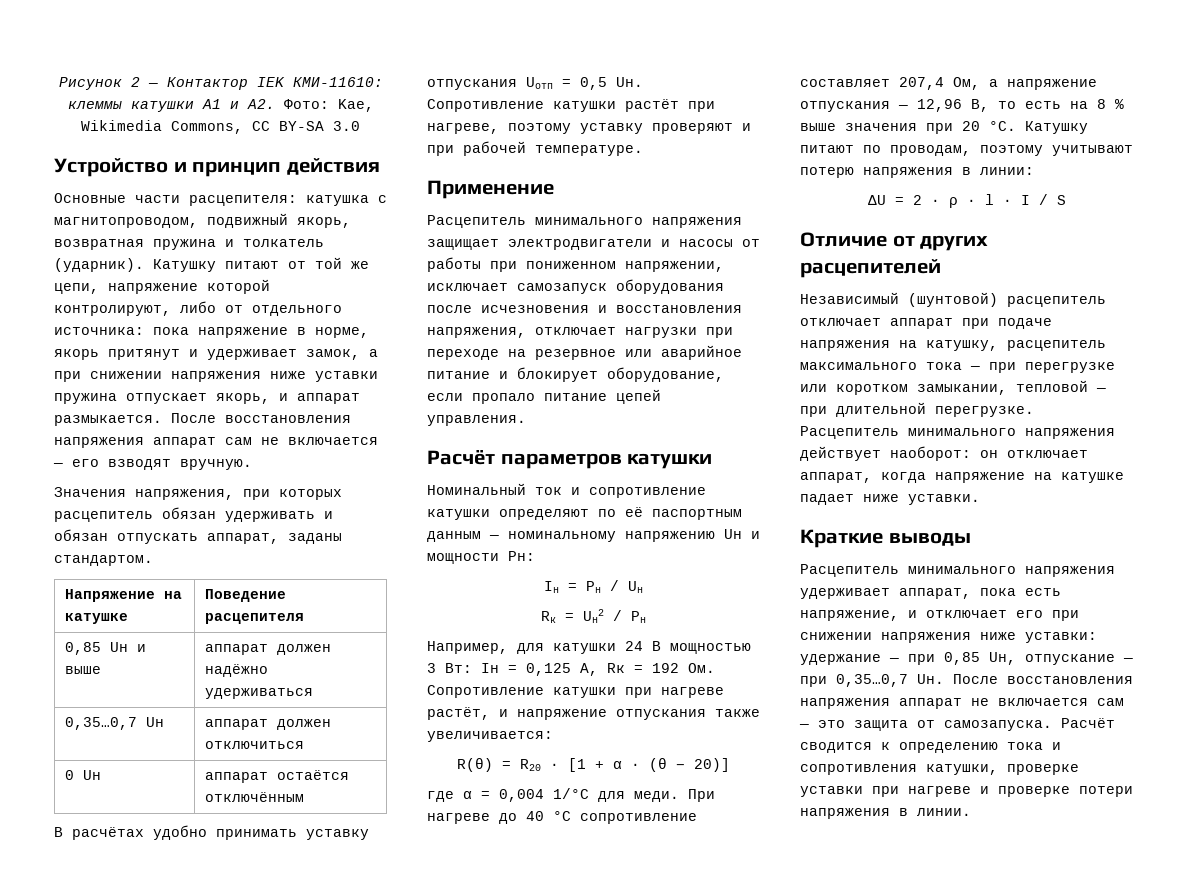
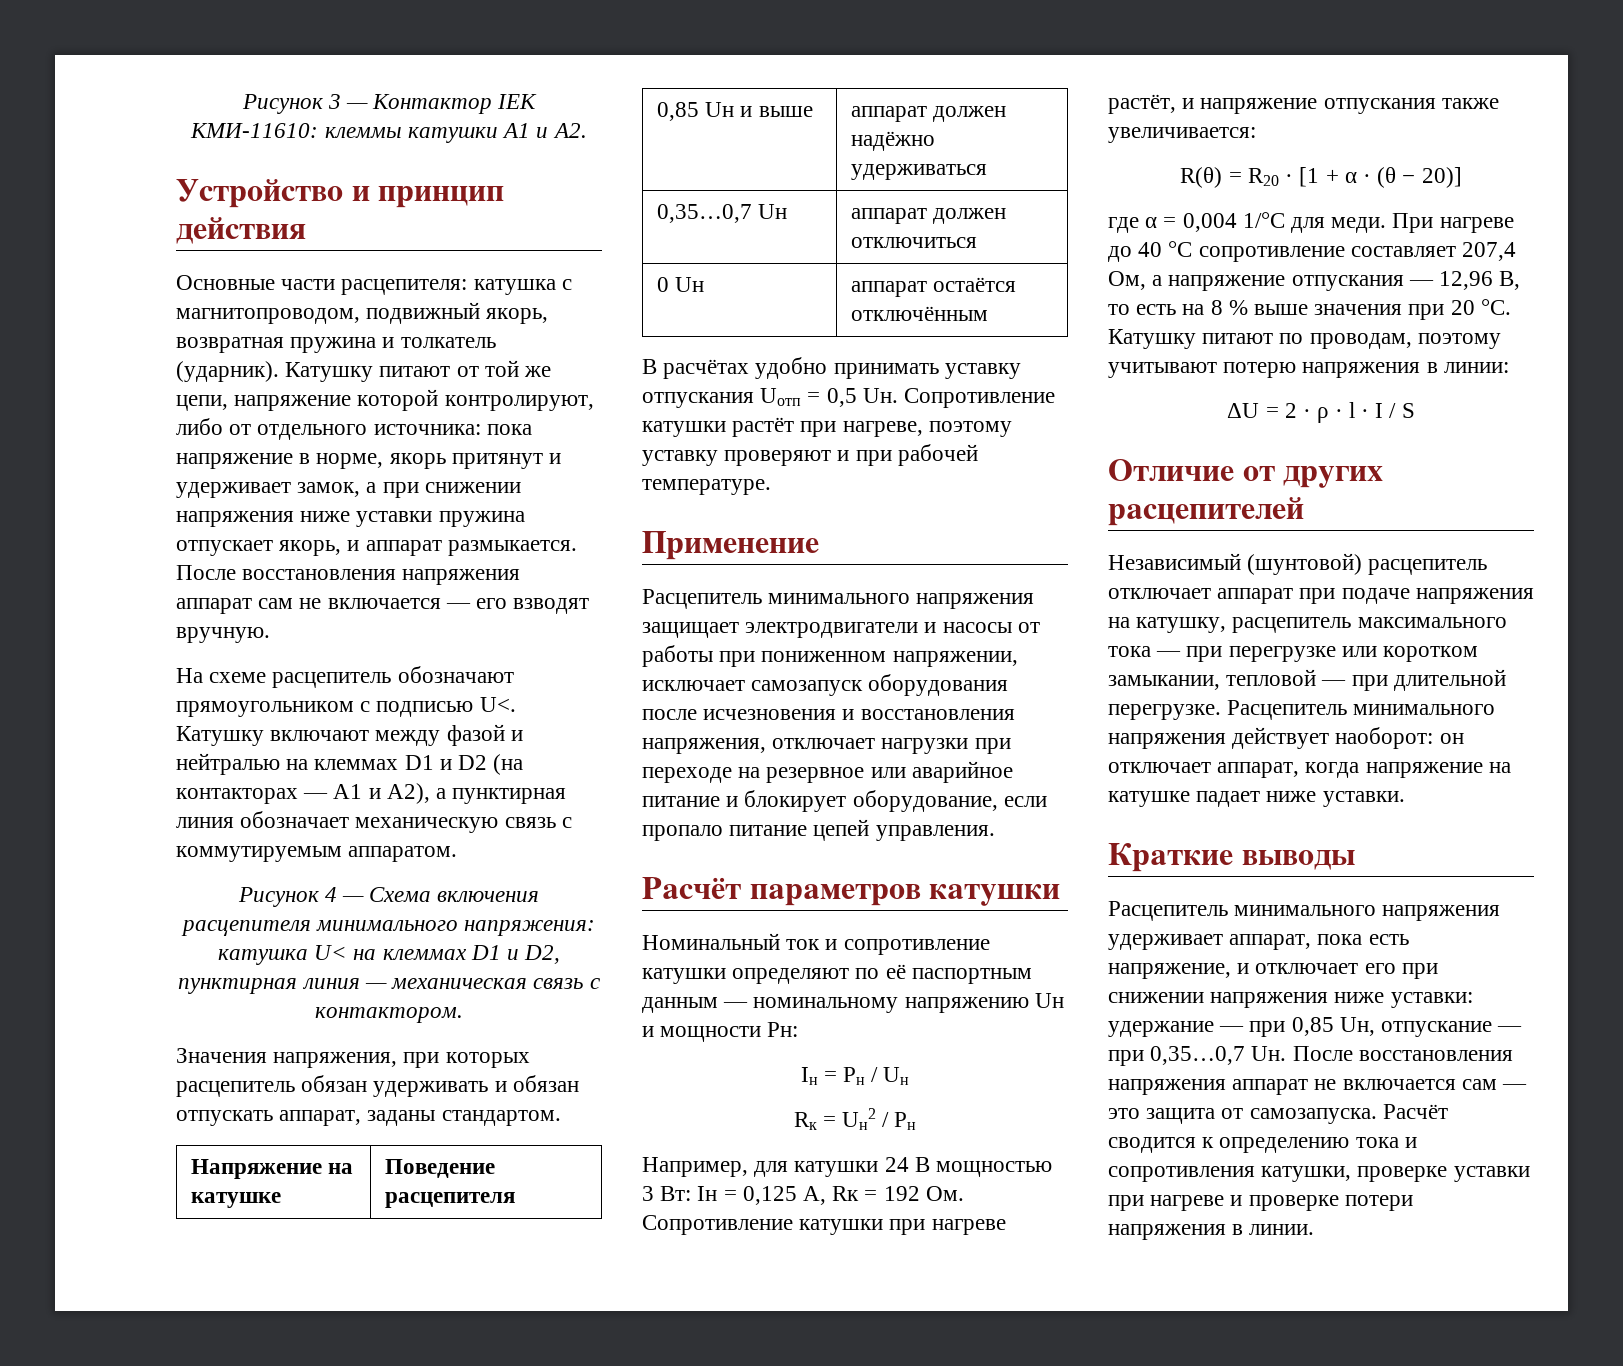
- Рисунок 2 — Контактор IEK КМИ-11610: клеммы катушки А1 и А2. Фото: Kae, Wikimedia Commons, CC BY-SA 3.0
+ Рисунок 3 — Контактор IEK КМИ-11610: клеммы катушки А1 и А2.
+ На схеме расцепитель обозначают прямоугольником с подписью U<. Катушку включают между фазой и нейтралью на клеммах D1 и D2 (на контакторах — А1 и А2), а пунктирная линия обозначает механическую связь с коммутируемым аппаратом.
+ Рисунок 4 — Схема включения расцепителя минимального напряжения: катушка U< на клеммах D1 и D2, пунктирная линия — механическая связь с контактором.

